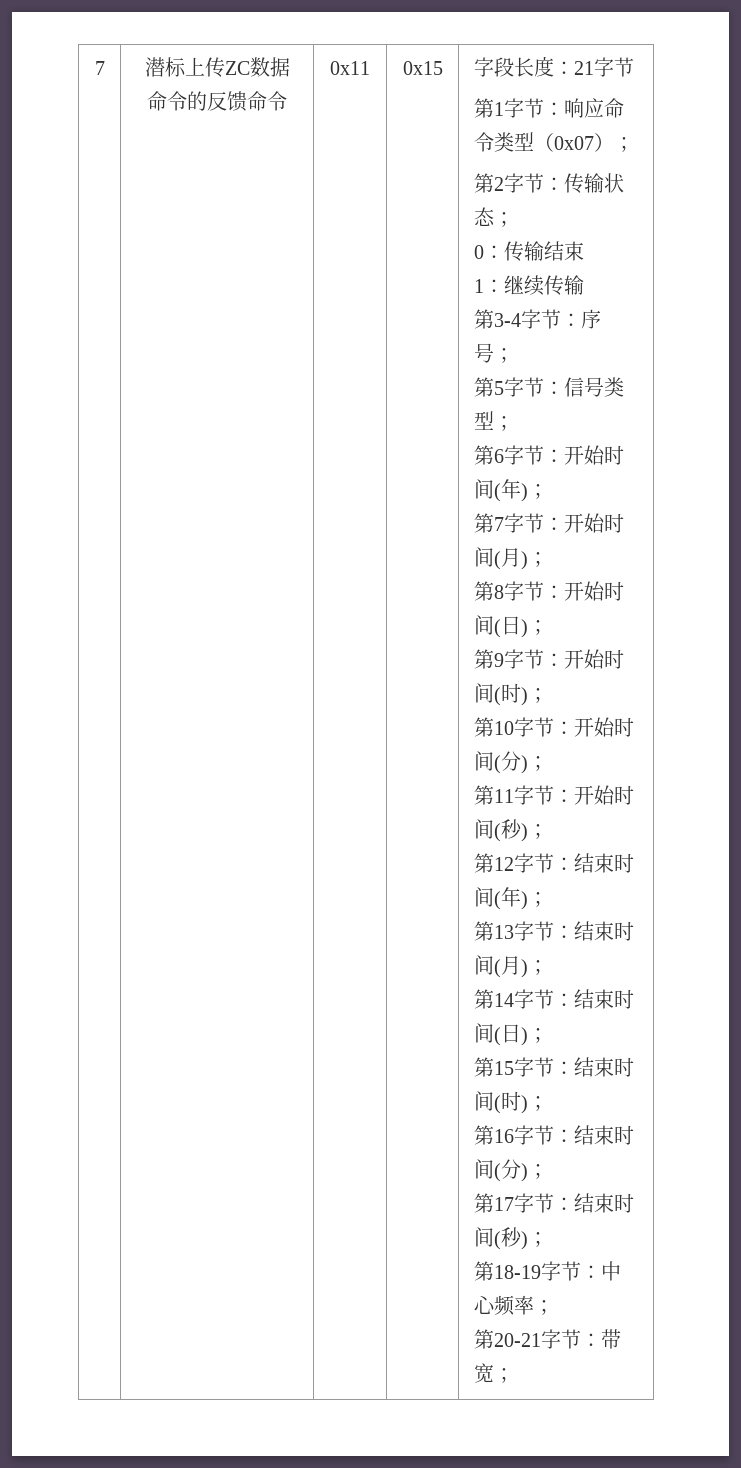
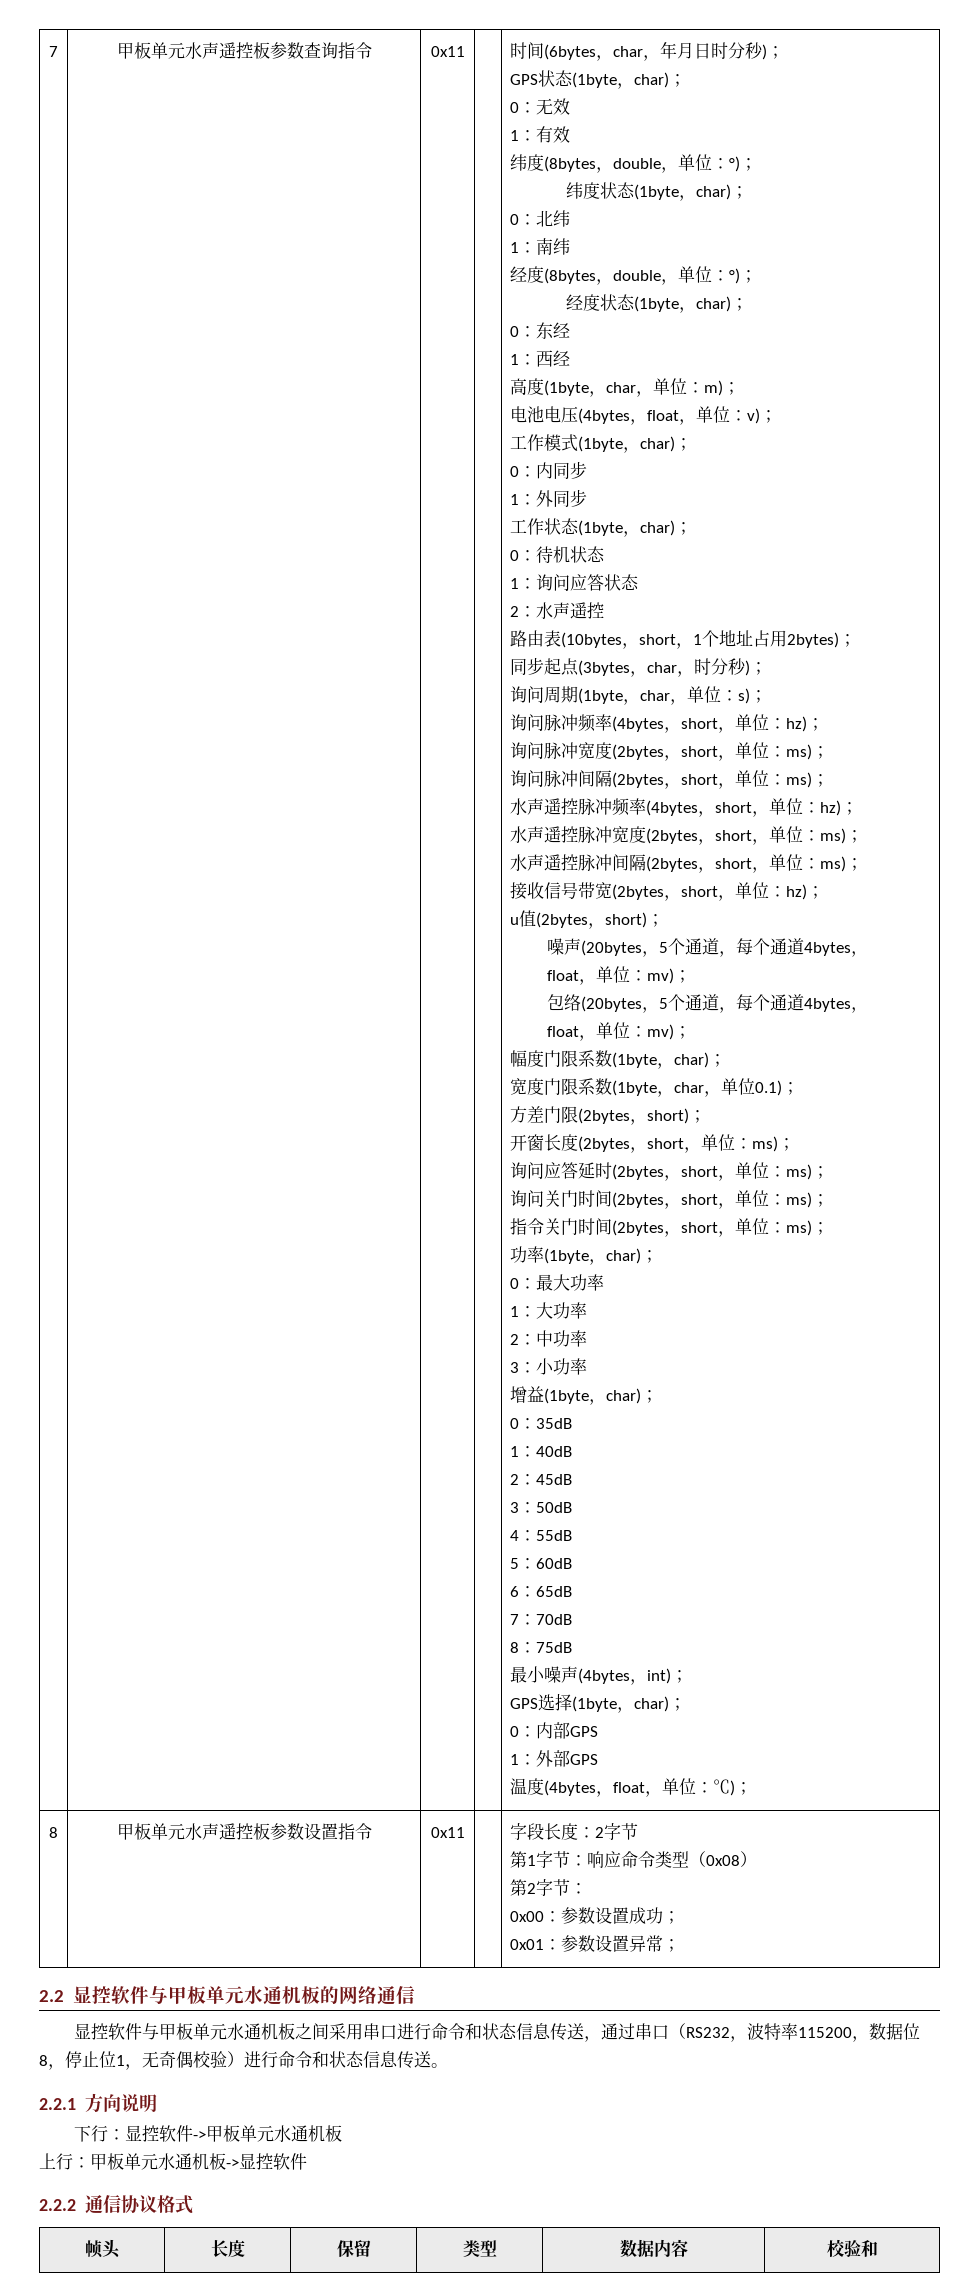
- 潜标上传ZC数据命令的反馈命令 | 0x11 | 0x15 | 字段长度：21字节
- 第1字节：响应命令类型（0x07）；
- 第2字节：传输状态；
- 0：传输结束
- 1：继续传输
- 第3-4字节：序号；
- 第5字节：信号类型；
- 第6字节：开始时间(年)；
- 第7字节：开始时间(月)；
- 第8字节：开始时间(日)；
- 第9字节：开始时间(时)；
- 第10字节：开始时间(分)；
- 第11字节：开始时间(秒)；
- 第12字节：结束时间(年)；
- 第13字节：结束时间(月)；
- 第14字节：结束时间(日)；
- 第15字节：结束时间(时)；
- 第16字节：结束时间(分)；
- 第17字节：结束时间(秒)；
- 第18-19字节：中心频率；
- 第20-21字节：带宽；
+ 甲板单元水声遥控板参数查询指令 | 0x11 | | 时间(6bytes，char，年月日时分秒)；
+ GPS状态(1byte，char)；
+ 0：无效
+ 1：有效
+ 纬度(8bytes，double，单位：°)；
+ 纬度状态(1byte，char)；
+ 0：北纬
+ 1：南纬
+ 经度(8bytes，double，单位：°)；
+ 经度状态(1byte，char)；
+ 0：东经
+ 1：西经
+ 高度(1byte，char，单位：m)；
+ 电池电压(4bytes，float，单位：v)；
+ 工作模式(1byte，char)；
+ 0：内同步
+ 1：外同步
+ 工作状态(1byte，char)；
+ 0：待机状态
+ 1：询问应答状态
+ 2：水声遥控
+ 路由表(10bytes，short，1个地址占用2bytes)；
+ 同步起点(3bytes，char，时分秒)；
+ 询问周期(1byte，char，单位：s)；
+ 询问脉冲频率(4bytes，short，单位：hz)；
+ 询问脉冲宽度(2bytes，short，单位：ms)；
+ 询问脉冲间隔(2bytes，short，单位：ms)；
+ 水声遥控脉冲频率(4bytes，short，单位：hz)；
+ 水声遥控脉冲宽度(2bytes，short，单位：ms)；
+ 水声遥控脉冲间隔(2bytes，short，单位：ms)；
+ 接收信号带宽(2bytes，short，单位：hz)；
+ u值(2bytes，short)；
+ 噪声(20bytes，5个通道，每个通道4bytes，
+ float，单位：mv)；
+ 包络(20bytes，5个通道，每个通道4bytes，
+ float，单位：mv)；
+ 幅度门限系数(1byte，char)；
+ 宽度门限系数(1byte，char，单位0.1)；
+ 方差门限(2bytes，short)；
+ 开窗长度(2bytes，short，单位：ms)；
+ 询问应答延时(2bytes，short，单位：ms)；
+ 询问关门时间(2bytes，short，单位：ms)；
+ 指令关门时间(2bytes，short，单位：ms)；
+ 功率(1byte，char)；
+ 0：最大功率
+ 1：大功率
+ 2：中功率
+ 3：小功率
+ 增益(1byte，char)；
+ 0：35dB
+ 1：40dB
+ 2：45dB
+ 3：50dB
+ 4：55dB
+ 5：60dB
+ 6：65dB
+ 7：70dB
+ 8：75dB
+ 最小噪声(4bytes，int)；
+ GPS选择(1byte，char)；
+ 0：内部GPS
+ 1：外部GPS
+ 温度(4bytes，float，单位：℃)；
+ 8 | 甲板单元水声遥控板参数设置指令 | 0x11 | | 字段长度：2字节
+ 第1字节：响应命令类型（0x08）
+ 第2字节：
+ 0x00：参数设置成功；
+ 0x01：参数设置异常；
+ 2.2显控软件与甲板单元水通机板的网络通信
+ 显控软件与甲板单元水通机板之间采用串口进行命令和状态信息传送，通过串口（RS232，波特率115200，数据位8，停止位1，无奇偶校验）进行命令和状态信息传送。
+ 2.2.1方向说明
+ 下行：显控软件->甲板单元水通机板
+ 上行：甲板单元水通机板->显控软件
+ 2.2.2通信协议格式
+ 帧头 | 长度 | 保留 | 类型 | 数据内容 | 校验和

